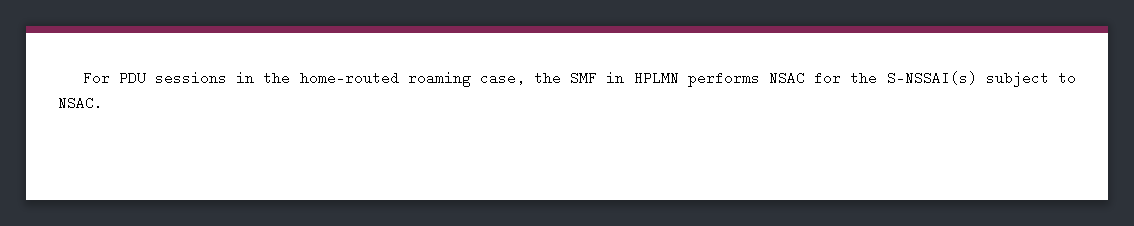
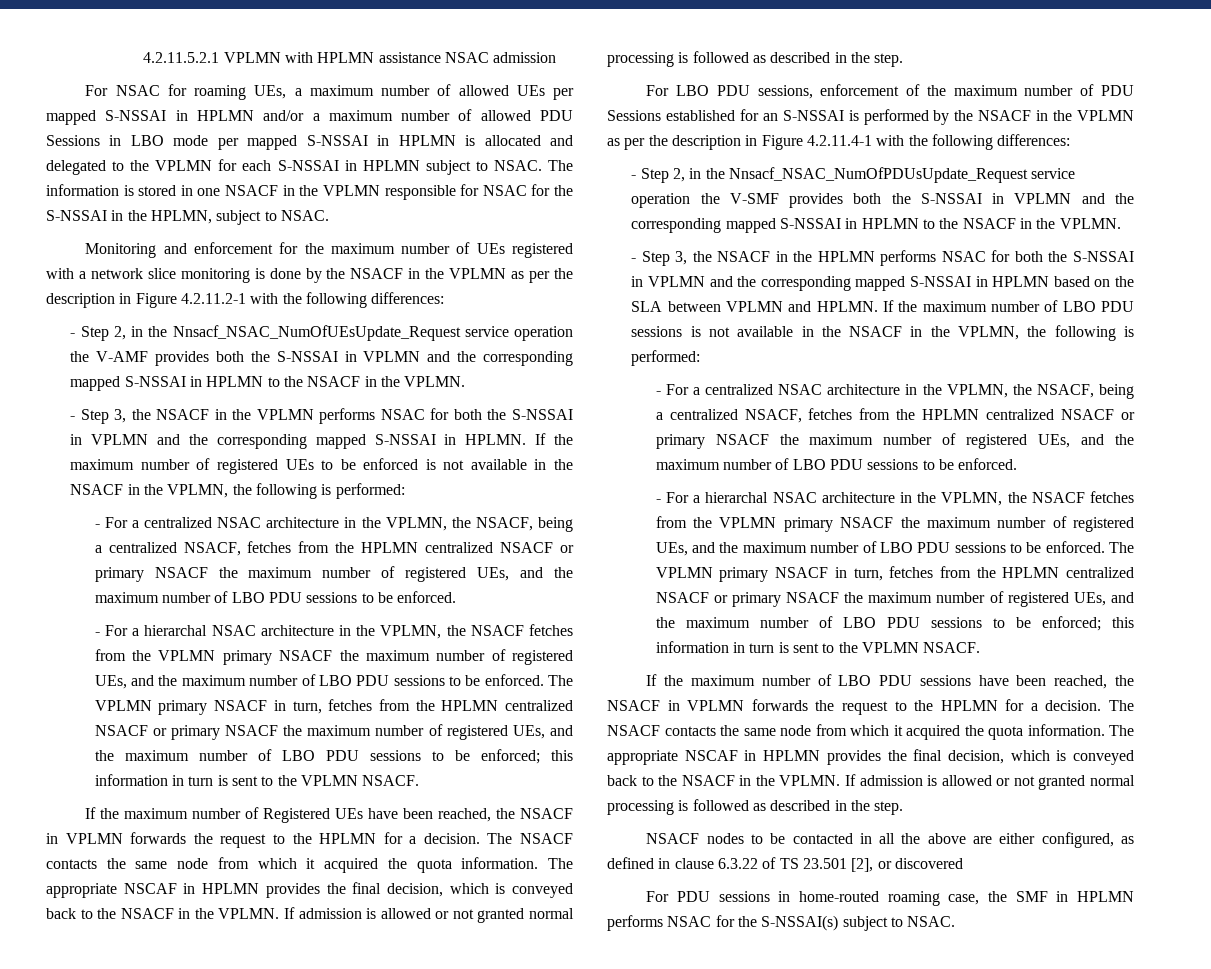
+ 4.2.11.5.2.1 VPLMN with HPLMN assistance NSAC admission
+ For NSAC for roaming UEs, a maximum number of allowed UEs per mapped S-NSSAI in HPLMN and/or a maximum number of allowed PDU Sessions in LBO mode per mapped S-NSSAI in HPLMN is allocated and delegated to the VPLMN for each S-NSSAI in HPLMN subject to NSAC. The information is stored in one NSACF in the VPLMN responsible for NSAC for the S-NSSAI in the HPLMN, subject to NSAC.
+ Monitoring and enforcement for the maximum number of UEs registered with a network slice monitoring is done by the NSACF in the VPLMN as per the description in Figure 4.2.11.2-1 with the following differences:
+ - Step 2, in the Nnsacf_NSAC_NumOfUEsUpdate_Request service operation the V-AMF provides both the S-NSSAI in VPLMN and the corresponding mapped S-NSSAI in HPLMN to the NSACF in the VPLMN.
+ - Step 3, the NSACF in the VPLMN performs NSAC for both the S-NSSAI in VPLMN and the corresponding mapped S-NSSAI in HPLMN. If the maximum number of registered UEs to be enforced is not available in the NSACF in the VPLMN, the following is performed:
+ - For a centralized NSAC architecture in the VPLMN, the NSACF, being a centralized NSACF, fetches from the HPLMN centralized NSACF or primary NSACF the maximum number of registered UEs, and the maximum number of LBO PDU sessions to be enforced.
+ - For a hierarchal NSAC architecture in the VPLMN, the NSACF fetches from the VPLMN primary NSACF the maximum number of registered UEs, and the maximum number of LBO PDU sessions to be enforced. The VPLMN primary NSACF in turn, fetches from the HPLMN centralized NSACF or primary NSACF the maximum number of registered UEs, and the maximum number of LBO PDU sessions to be enforced; this information in turn is sent to the VPLMN NSACF.
+ If the maximum number of Registered UEs have been reached, the NSACF in VPLMN forwards the request to the HPLMN for a decision. The NSACF contacts the same node from which it acquired the quota information. The appropriate NSCAF in HPLMN provides the final decision, which is conveyed back to the NSACF in the VPLMN. If admission is allowed or not granted normal processing is followed as described in the step.
+ For LBO PDU sessions, enforcement of the maximum number of PDU Sessions established for an S-NSSAI is performed by the NSACF in the VPLMN as per the description in Figure 4.2.11.4-1 with the following differences:
+ - Step 2, in the Nnsacf_NSAC_NumOfPDUsUpdate_Request service operation the V-SMF provides both the S-NSSAI in VPLMN and the corresponding mapped S-NSSAI in HPLMN to the NSACF in the VPLMN.
+ - Step 3, the NSACF in the HPLMN performs NSAC for both the S-NSSAI in VPLMN and the corresponding mapped S-NSSAI in HPLMN based on the SLA between VPLMN and HPLMN. If the maximum number of LBO PDU sessions is not available in the NSACF in the VPLMN, the following is performed:
+ - For a centralized NSAC architecture in the VPLMN, the NSACF, being a centralized NSACF, fetches from the HPLMN centralized NSACF or primary NSACF the maximum number of registered UEs, and the maximum number of LBO PDU sessions to be enforced.
+ - For a hierarchal NSAC architecture in the VPLMN, the NSACF fetches from the VPLMN primary NSACF the maximum number of registered UEs, and the maximum number of LBO PDU sessions to be enforced. The VPLMN primary NSACF in turn, fetches from the HPLMN centralized NSACF or primary NSACF the maximum number of registered UEs, and the maximum number of LBO PDU sessions to be enforced; this information in turn is sent to the VPLMN NSACF.
+ If the maximum number of LBO PDU sessions have been reached, the NSACF in VPLMN forwards the request to the HPLMN for a decision. The NSACF contacts the same node from which it acquired the quota information. The appropriate NSCAF in HPLMN provides the final decision, which is conveyed back to the NSACF in the VPLMN. If admission is allowed or not granted normal processing is followed as described in the step.
+ NSACF nodes to be contacted in all the above are either configured, as defined in clause 6.3.22 of TS 23.501 [2], or discovered
- For PDU sessions in the home-routed roaming case, the SMF in HPLMN performs NSAC for the S-NSSAI(s) subject to NSAC.
+ For PDU sessions in home-routed roaming case, the SMF in HPLMN performs NSAC for the S-NSSAI(s) subject to NSAC.

